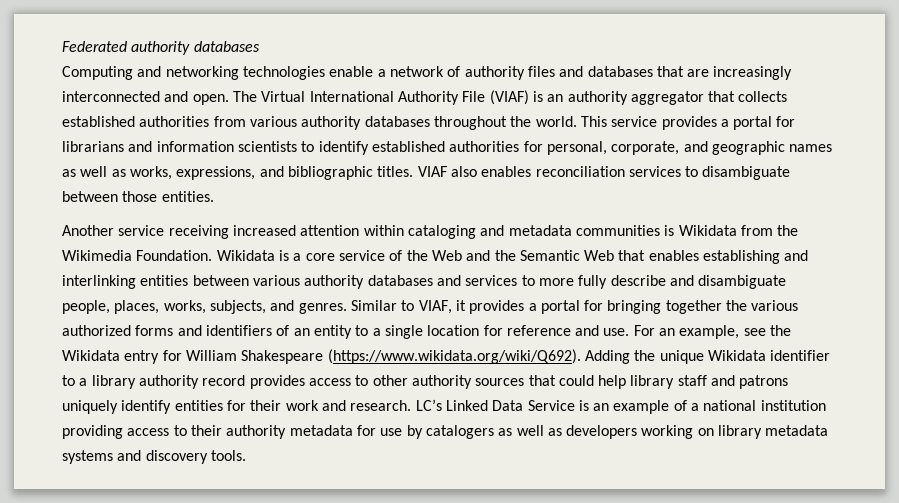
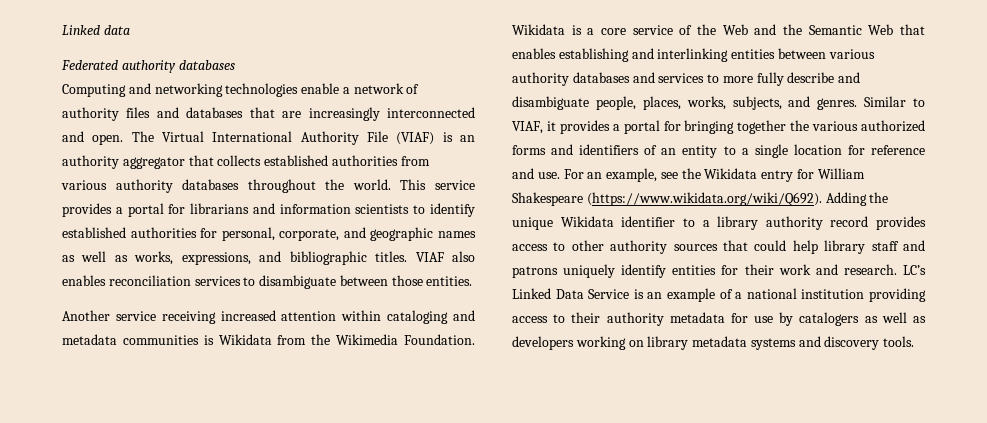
+ Linked data

